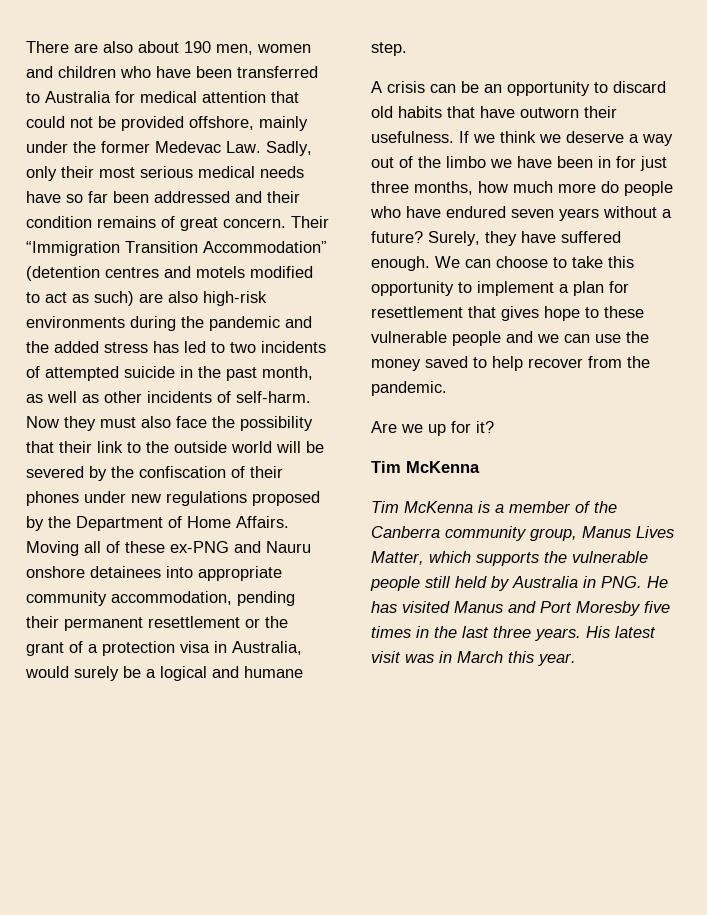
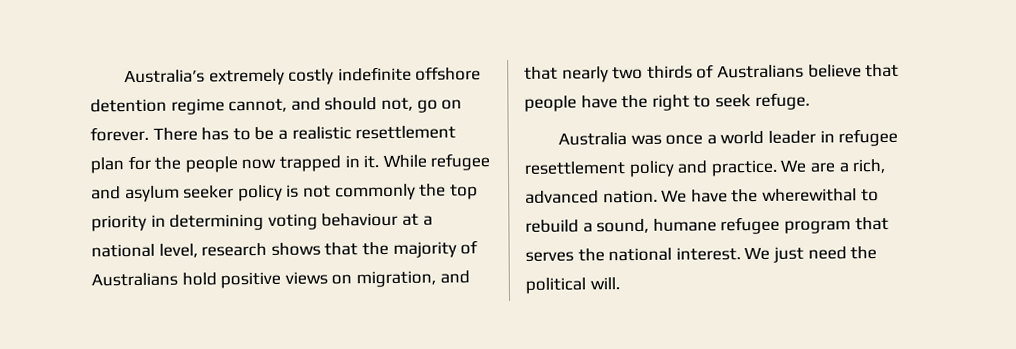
- There are also about 190 men, women and children who have been transferred to Australia for medical attention that could not be provided offshore, mainly under the former Medevac Law. Sadly, only their most serious medical needs have so far been addressed and their condition remains of great concern. Their “Immigration Transition Accommodation” (detention centres and motels modified to act as such) are also high-risk environments during the pandemic and the added stress has led to two incidents of attempted suicide in the past month, as well as other incidents of self-harm. Now they must also face the possibility that their link to the outside world will be severed by the confiscation of their phones under new regulations proposed by the Department of Home Affairs. Moving all of these ex-PNG and Nauru onshore detainees into appropriate community accommodation, pending their permanent resettlement or the grant of a protection visa in Australia, would surely be a logical and humane step.
- A crisis can be an opportunity to discard old habits that have outworn their usefulness. If we think we deserve a way out of the limbo we have been in for just three months, how much more do people who have endured seven years without a future? Surely, they have suffered enough. We can choose to take this opportunity to implement a plan for resettlement that gives hope to these vulnerable people and we can use the money saved to help recover from the pandemic.
- Are we up for it?
- Tim McKenna
- Tim McKenna is a member of the Canberra community group, Manus Lives Matter, which supports the vulnerable people still held by Australia in PNG. He has visited Manus and Port Moresby five times in the last three years. His latest visit was in March this year.
+ Australia’s extremely costly indefinite offshore detention regime cannot, and should not, go on forever. There has to be a realistic resettlement plan for the people now trapped in it. While refugee and asylum seeker policy is not commonly the top priority in determining voting behaviour at a national level, research shows that the majority of Australians hold positive views on migration, and that nearly two thirds of Australians believe that people have the right to seek refuge.
+ Australia was once a world leader in refugee resettlement policy and practice. We are a rich, advanced nation. We have the wherewithal to rebuild a sound, humane refugee program that serves the national interest. We just need the political will.

